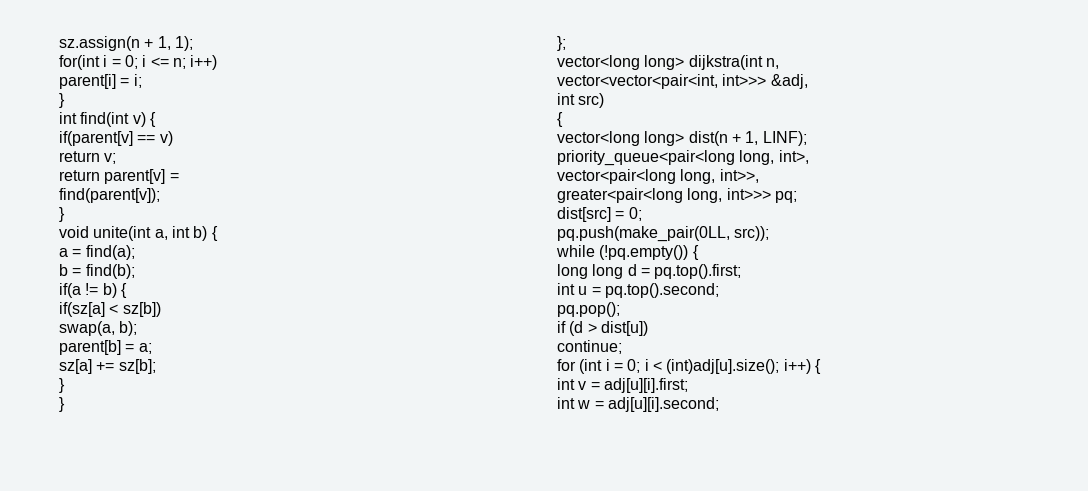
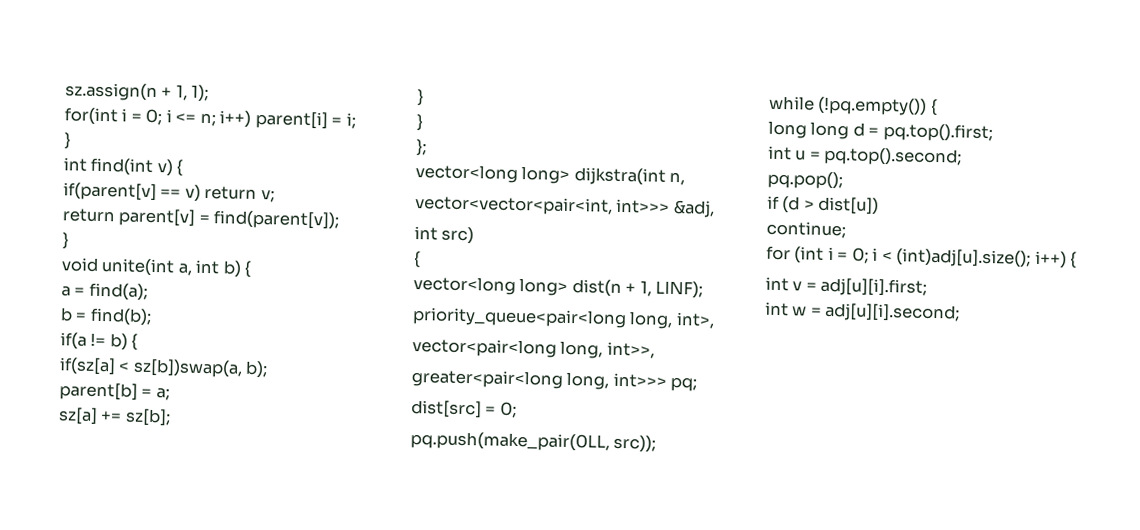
- for(int i = 0; i <= n; i++)
- parent[i] = i;
+ for(int i = 0; i <= n; i++) parent[i] = i;
- if(parent[v] == v)
- return v;
+ if(parent[v] == v) return v;
- return parent[v] =
- find(parent[v]);
+ return parent[v] = find(parent[v]);
- if(sz[a] < sz[b])
- swap(a, b);
+ if(sz[a] < sz[b])swap(a, b);

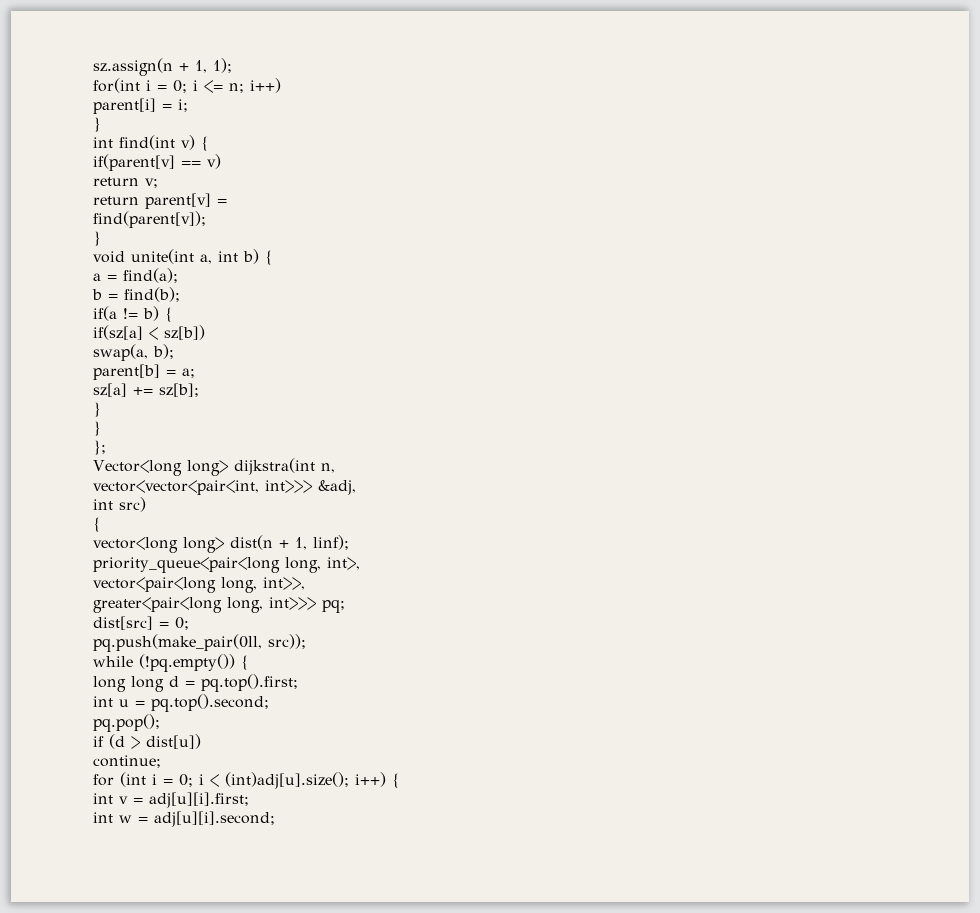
- for(int i = 0; i <= n; i++) parent[i] = i;
+ for(int i = 0; i <= n; i++)
+ parent[i] = i;
- if(parent[v] == v) return v;
+ if(parent[v] == v)
+ return v;
- return parent[v] = find(parent[v]);
+ return parent[v] =
+ find(parent[v]);
- if(sz[a] < sz[b])swap(a, b);
+ if(sz[a] < sz[b])
+ swap(a, b);
- vector<long long> dijkstra(int n,
+ Vector<long long> dijkstra(int n,
- vector<long long> dist(n + 1, LINF);
+ vector<long long> dist(n + 1, linf);
- pq.push(make_pair(0LL, src));
+ pq.push(make_pair(0ll, src));

